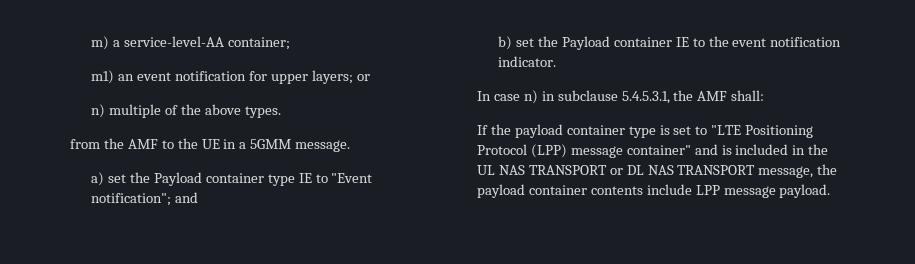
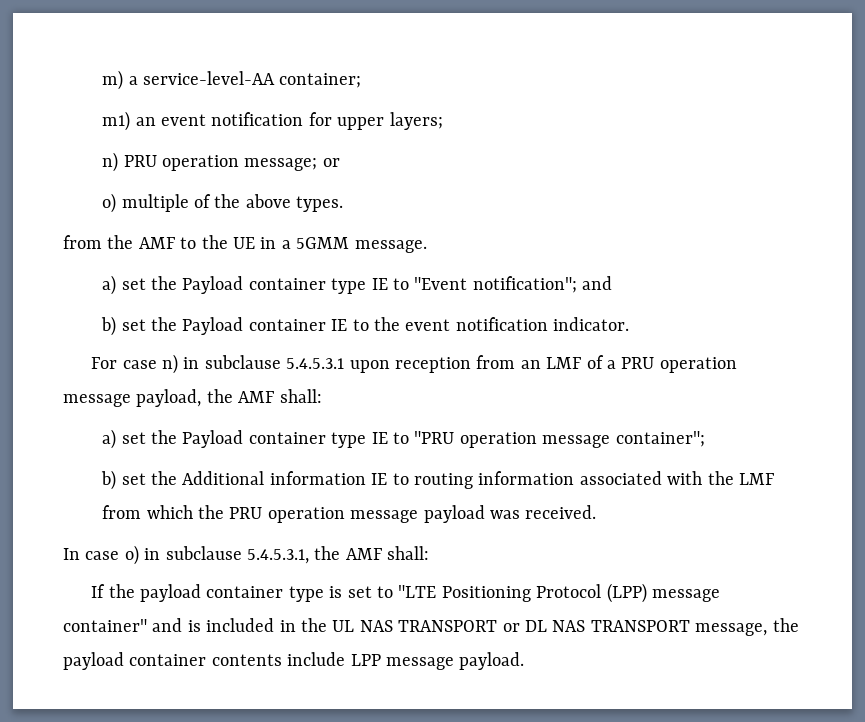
- m1) an event notification for upper layers; or
+ m1) an event notification for upper layers;
+ n) PRU operation message; or
- n) multiple of the above types.
+ o) multiple of the above types.
+ For case n) in subclause 5.4.5.3.1 upon reception from an LMF of a PRU operation message payload, the AMF shall:
+ a) set the Payload container type IE to "PRU operation message container";
+ b) set the Additional information IE to routing information associated with the LMF from which the PRU operation message payload was received.
- In case n) in subclause 5.4.5.3.1, the AMF shall:
+ In case o) in subclause 5.4.5.3.1, the AMF shall:

